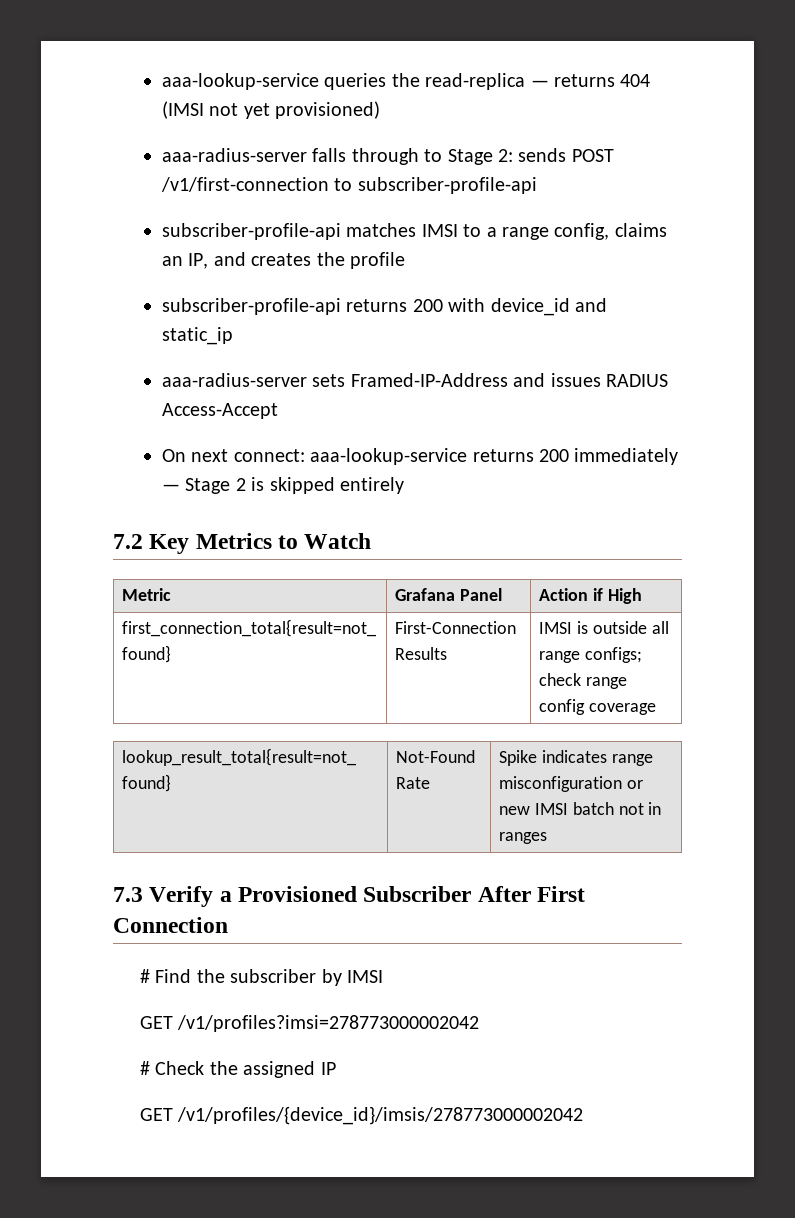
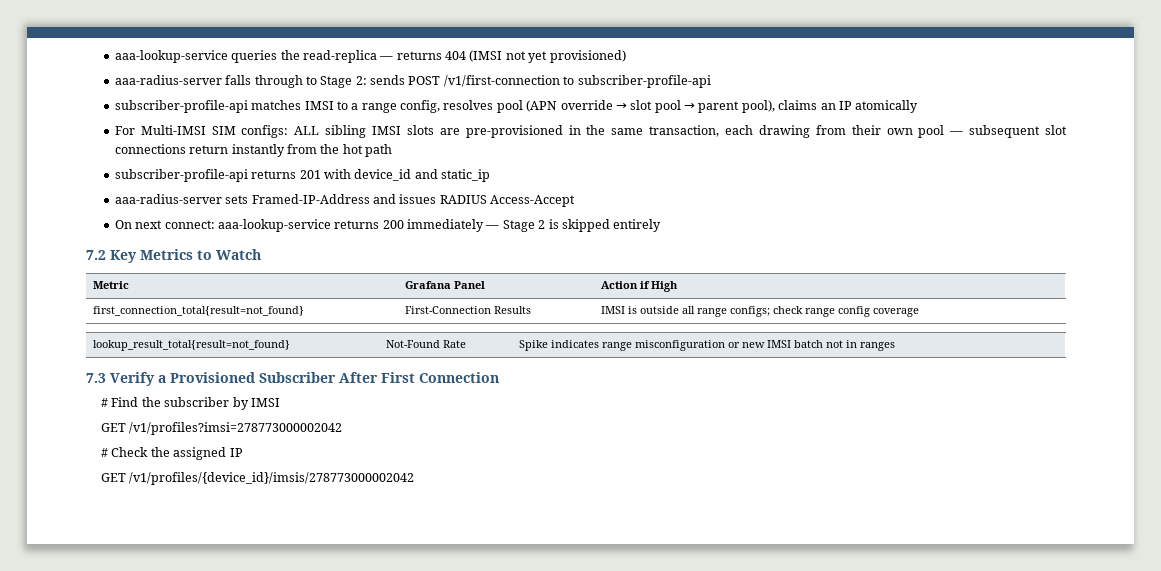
- subscriber-profile-api matches IMSI to a range config, claims an IP, and creates the profile
+ subscriber-profile-api matches IMSI to a range config, resolves pool (APN override → slot pool → parent pool), claims an IP atomically
+ For Multi-IMSI SIM configs: ALL sibling IMSI slots are pre-provisioned in the same transaction, each drawing from their own pool — subsequent slot connections return instantly from the hot path
- subscriber-profile-api returns 200 with device_id and static_ip
+ subscriber-profile-api returns 201 with device_id and static_ip

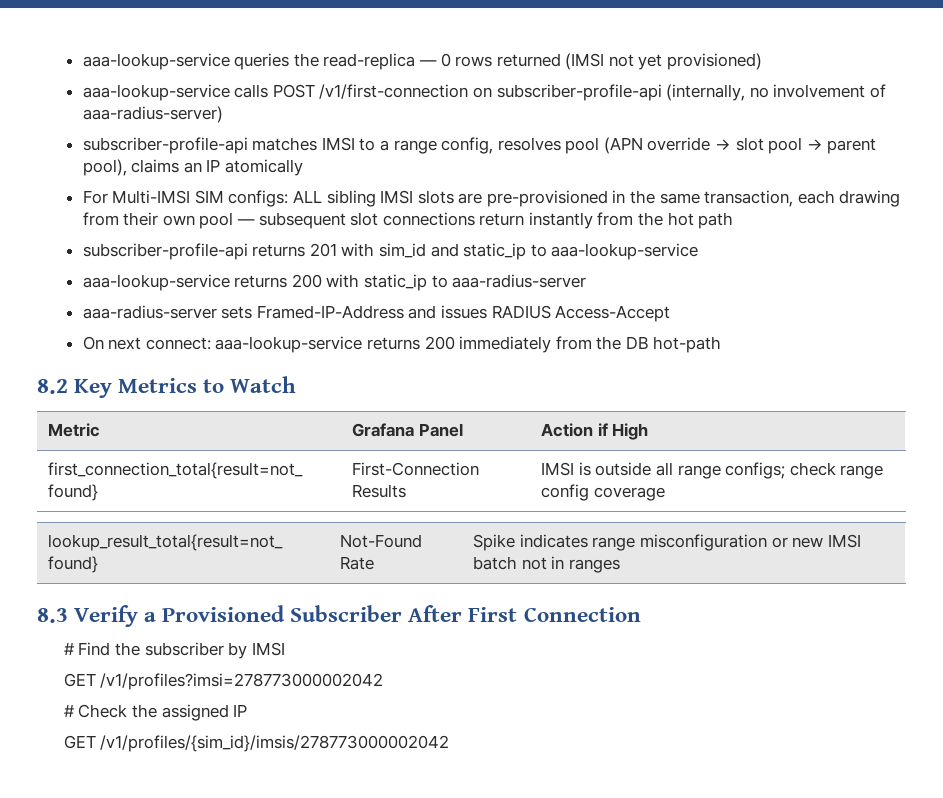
- aaa-lookup-service queries the read-replica — returns 404 (IMSI not yet provisioned)
+ aaa-lookup-service queries the read-replica — 0 rows returned (IMSI not yet provisioned)
- aaa-radius-server falls through to Stage 2: sends POST /v1/first-connection to subscriber-profile-api
+ aaa-lookup-service calls POST /v1/first-connection on subscriber-profile-api (internally, no involvement of aaa-radius-server)
- subscriber-profile-api returns 201 with device_id and static_ip
+ subscriber-profile-api returns 201 with sim_id and static_ip to aaa-lookup-service
+ aaa-lookup-service returns 200 with static_ip to aaa-radius-server
- On next connect: aaa-lookup-service returns 200 immediately — Stage 2 is skipped entirely
- 7.2 Key Metrics to Watch
+ On next connect: aaa-lookup-service returns 200 immediately from the DB hot-path
+ 8.2 Key Metrics to Watch
- 7.3 Verify a Provisioned Subscriber After First Connection
+ 8.3 Verify a Provisioned Subscriber After First Connection
- GET /v1/profiles/{device_id}/imsis/278773000002042
+ GET /v1/profiles/{sim_id}/imsis/278773000002042

